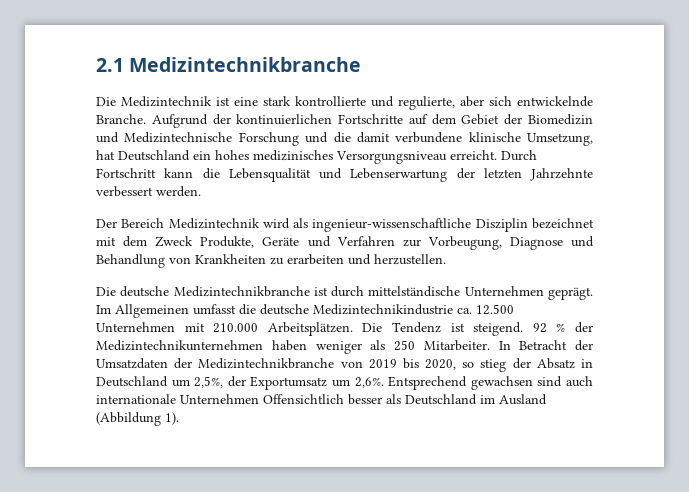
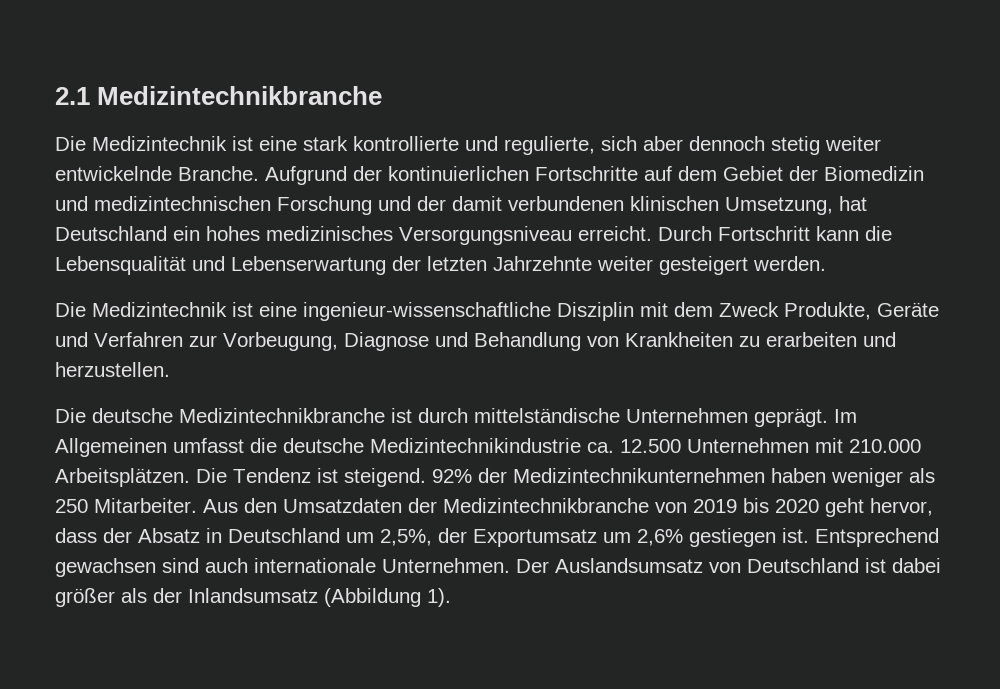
- Die Medizintechnik ist eine stark kontrollierte und regulierte, aber sich entwickelnde Branche.
+ Die Medizintechnik ist eine stark kontrollierte und regulierte, sich aber dennoch stetig weiter entwickelnde Branche.
- Aufgrund der kontinuierlichen Fortschritte auf dem Gebiet der Biomedizin und Medizintechnische Forschung und die damit verbundene klinische Umsetzung, hat Deutschland ein hohes medizinisches Versorgungsniveau erreicht.
+ Aufgrund der kontinuierlichen Fortschritte auf dem Gebiet der Biomedizin und medizintechnischen Forschung und der damit verbundenen klinischen Umsetzung, hat Deutschland ein hohes medizinisches Versorgungsniveau erreicht.
- Durch Fortschritt kann die Lebensqualität und Lebenserwartung der letzten Jahrzehnte verbessert werden.
+ Durch Fortschritt kann die Lebensqualität und Lebenserwartung der letzten Jahrzehnte weiter gesteigert werden.
- Der Bereich Medizintechnik wird als ingenieur-wissenschaftliche Disziplin bezeichnet mit dem Zweck Produkte, Geräte und Verfahren zur Vorbeugung, Diagnose und Behandlung von Krankheiten zu erarbeiten und herzustellen.
+ Die Medizintechnik ist eine ingenieur-wissenschaftliche Disziplin mit dem Zweck Produkte, Geräte und Verfahren zur Vorbeugung, Diagnose und Behandlung von Krankheiten zu erarbeiten und herzustellen.
- 92 % der Medizintechnikunternehmen haben weniger als 250 Mitarbeiter.
+ 92% der Medizintechnikunternehmen haben weniger als 250 Mitarbeiter.
- In Betracht der Umsatzdaten der Medizintechnikbranche von 2019 bis 2020, so stieg der Absatz in Deutschland um 2,5%, der Exportumsatz um 2,6%.
+ Aus den Umsatzdaten der Medizintechnikbranche von 2019 bis 2020 geht hervor, dass der Absatz in Deutschland um 2,5%, der Exportumsatz um 2,6% gestiegen ist.
- Entsprechend gewachsen sind auch internationale Unternehmen Offensichtlich besser als Deutschland im Ausland (Abbildung 1).
+ Entsprechend gewachsen sind auch internationale Unternehmen. Der Auslandsumsatz von Deutschland ist dabei größer als der Inlandsumsatz (Abbildung 1).

